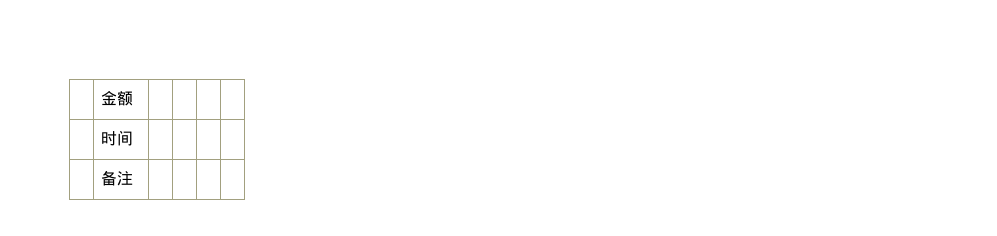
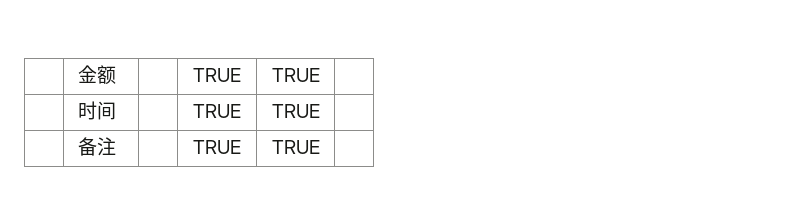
- | 金额 | | | |
+ | 金额 | | TRUE | TRUE |
- | 时间 | | | |
+ | 时间 | | TRUE | TRUE |
- | 备注 | | | |
+ | 备注 | | TRUE | TRUE |

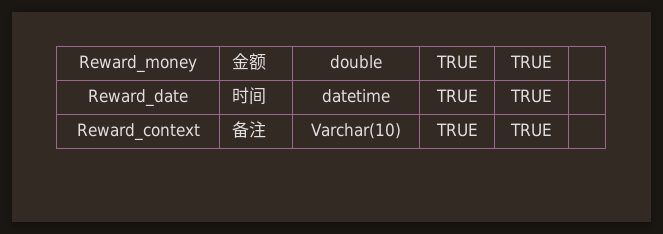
- | 金额 | | TRUE | TRUE |
- | 时间 | | TRUE | TRUE |
- | 备注 | | TRUE | TRUE |
+ Reward_money | 金额 | double | TRUE | TRUE |
+ Reward_date | 时间 | datetime | TRUE | TRUE |
+ Reward_context | 备注 | Varchar(10) | TRUE | TRUE |

